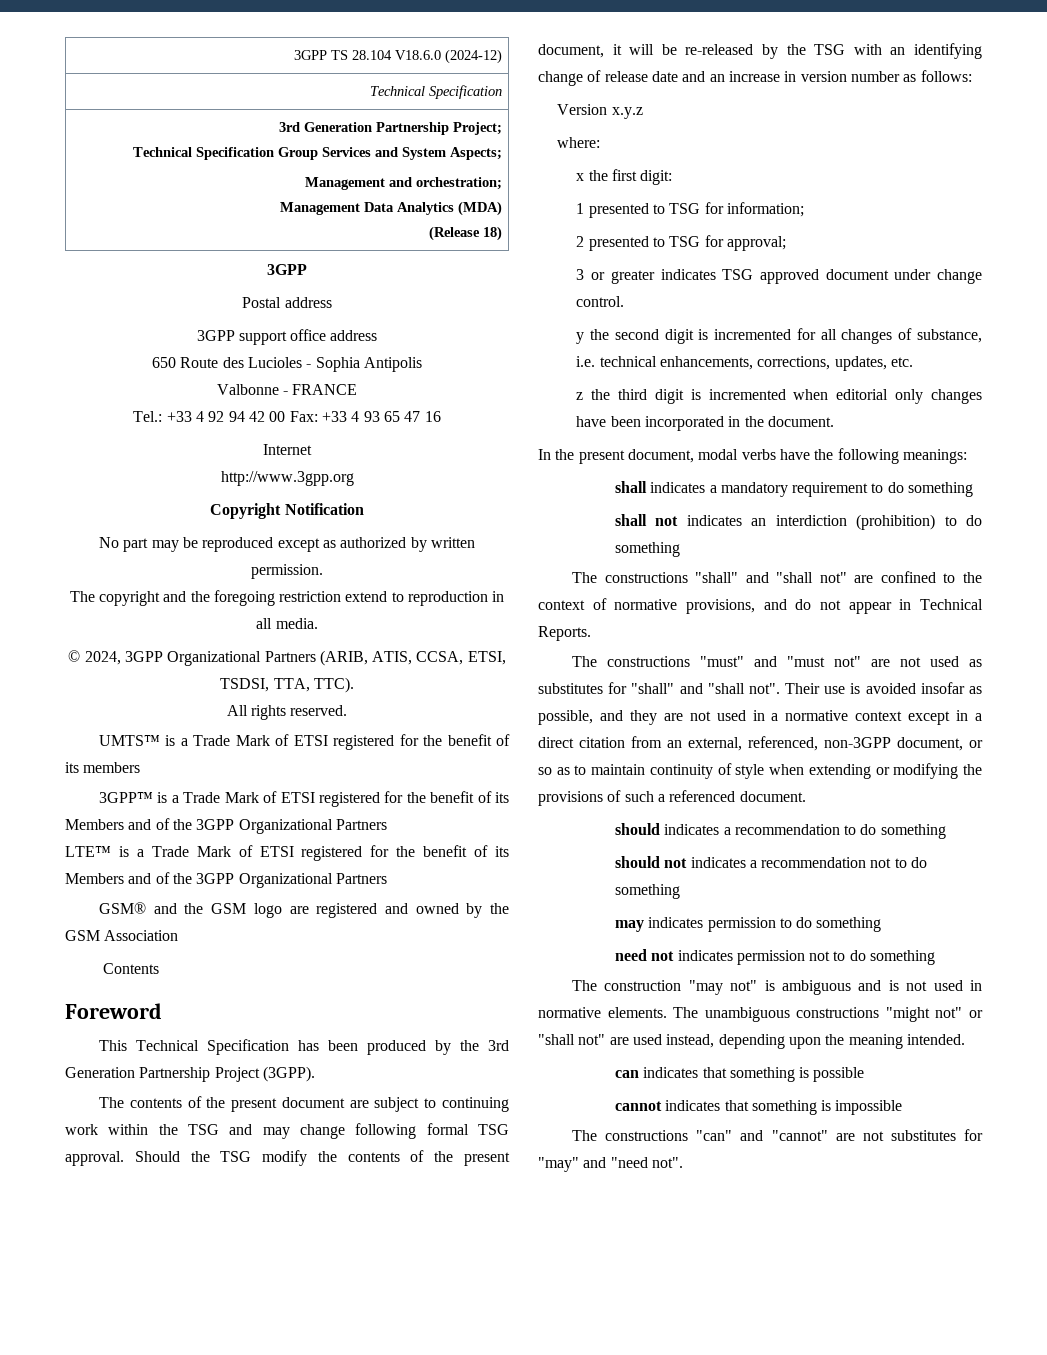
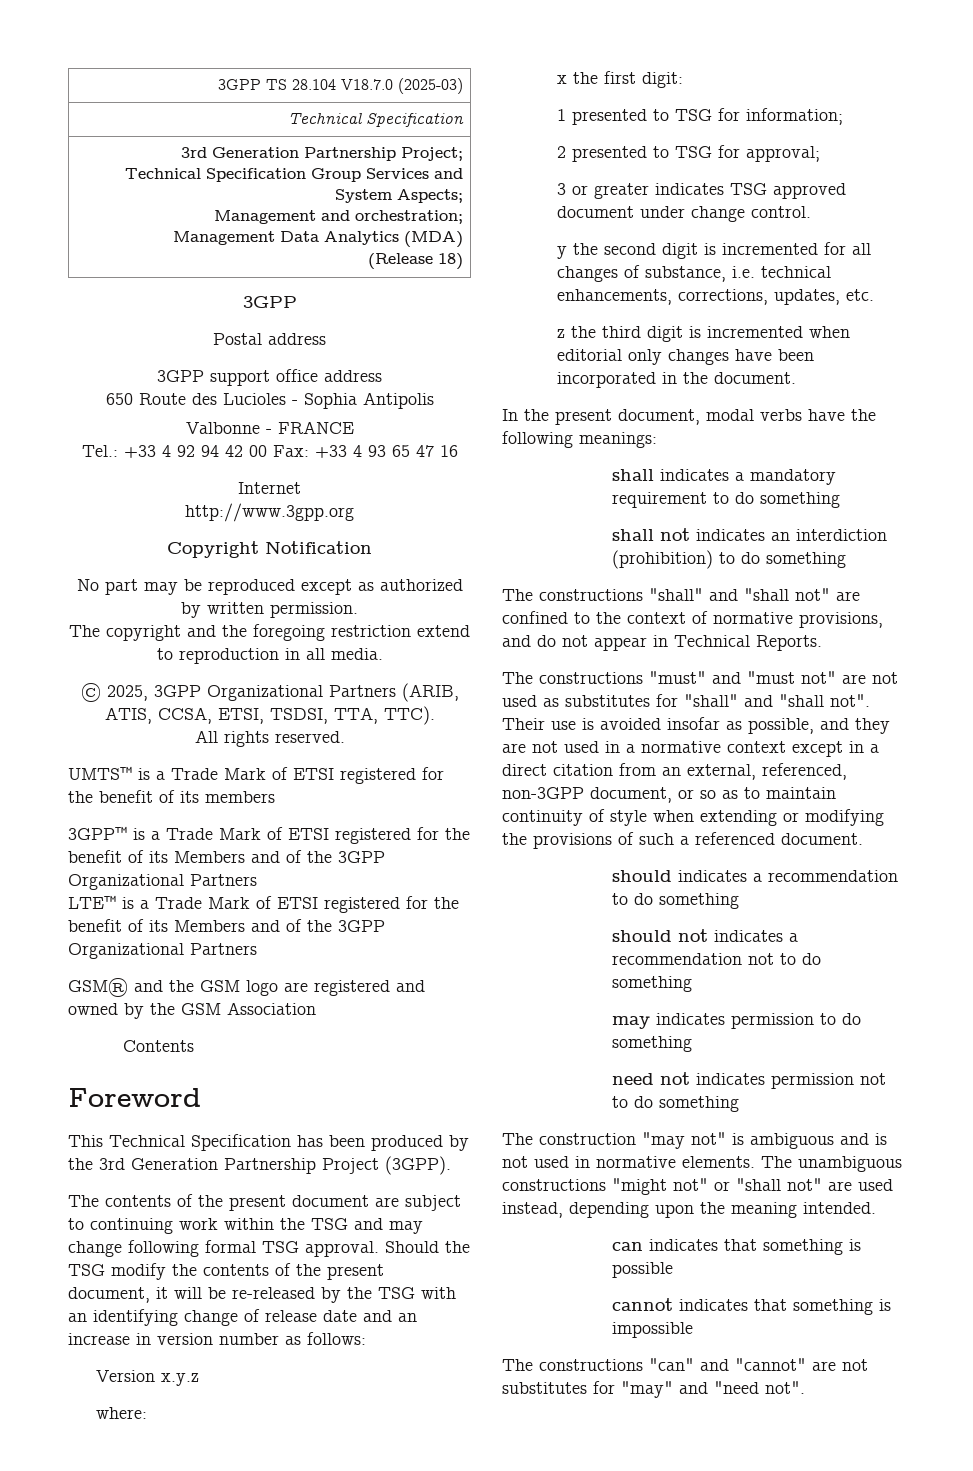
- 3GPP TS 28.104 V18.6.0 (2024-12)
+ 3GPP TS 28.104 V18.7.0 (2025-03)
- © 2024, 3GPP Organizational Partners (ARIB, ATIS, CCSA, ETSI, TSDSI, TTA, TTC).
+ © 2025, 3GPP Organizational Partners (ARIB, ATIS, CCSA, ETSI, TSDSI, TTA, TTC).

